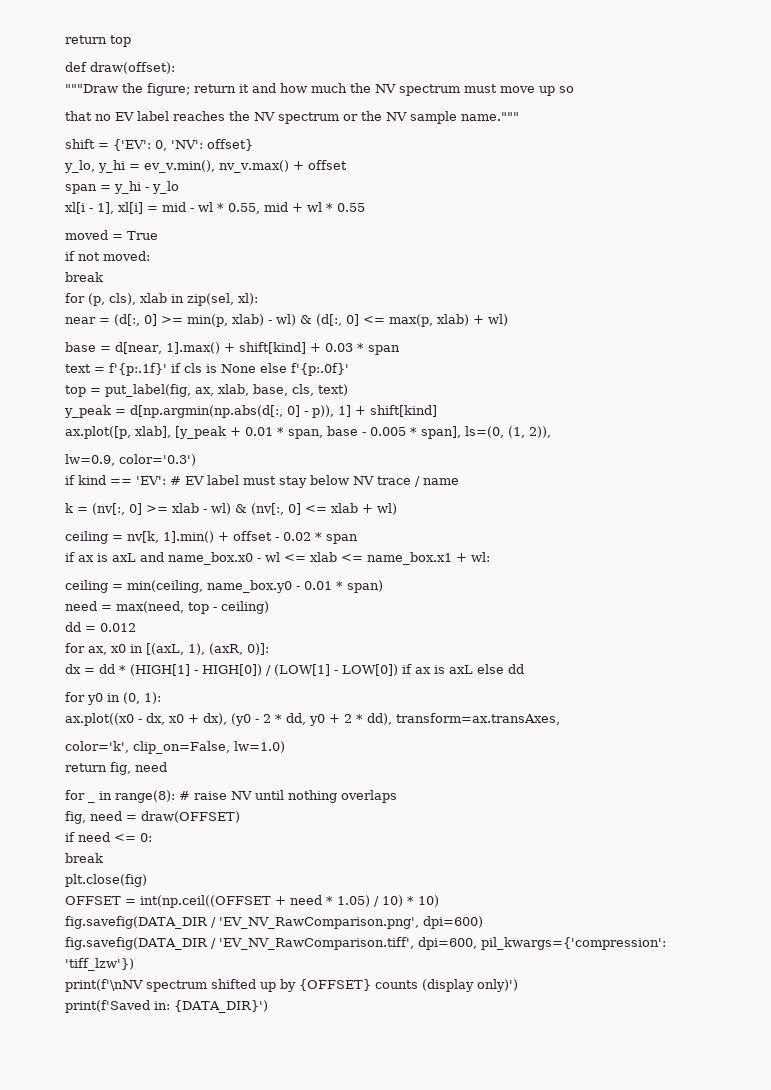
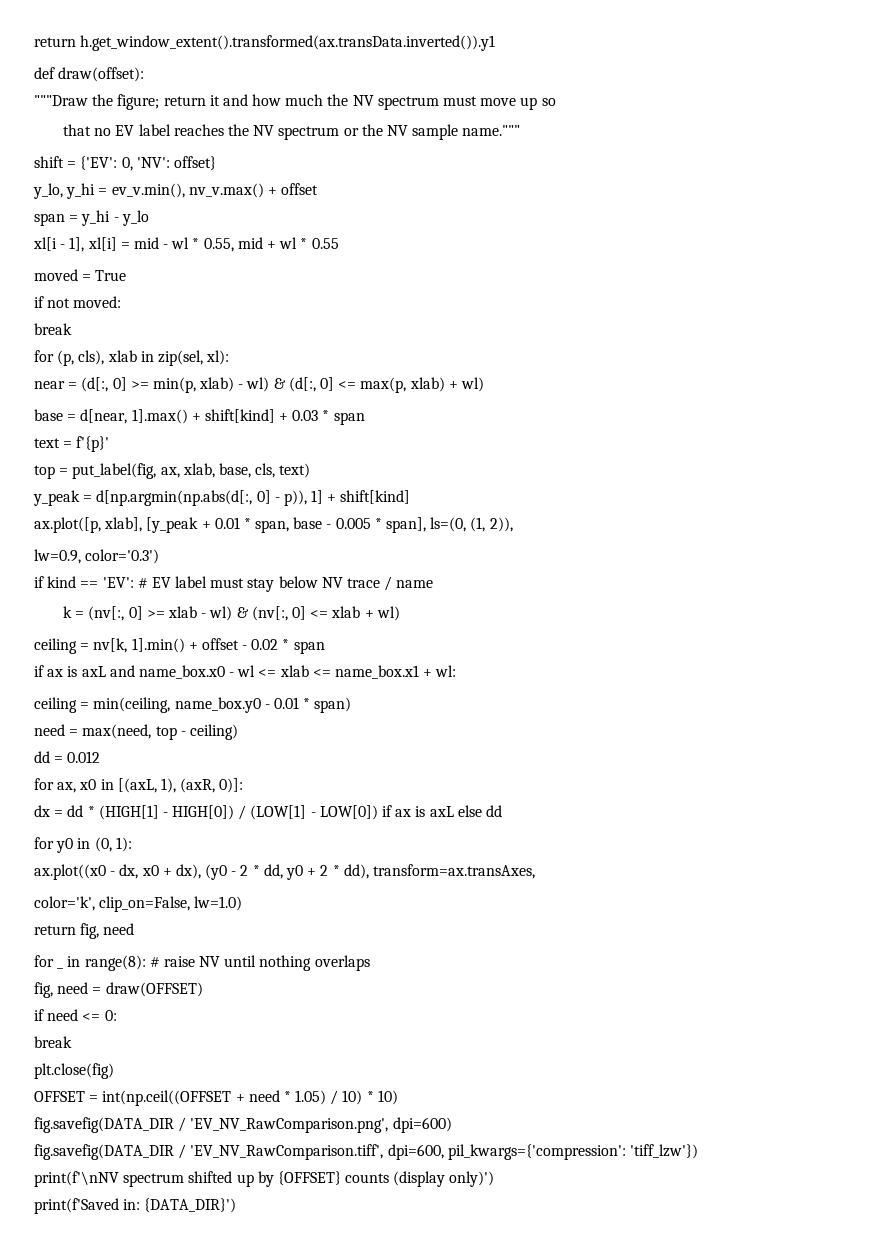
- return top
+ return h.get_window_extent().transformed(ax.transData.inverted()).y1
- text = f'{p:.1f}' if cls is None else f'{p:.0f}'
+ text = f'{p}'

